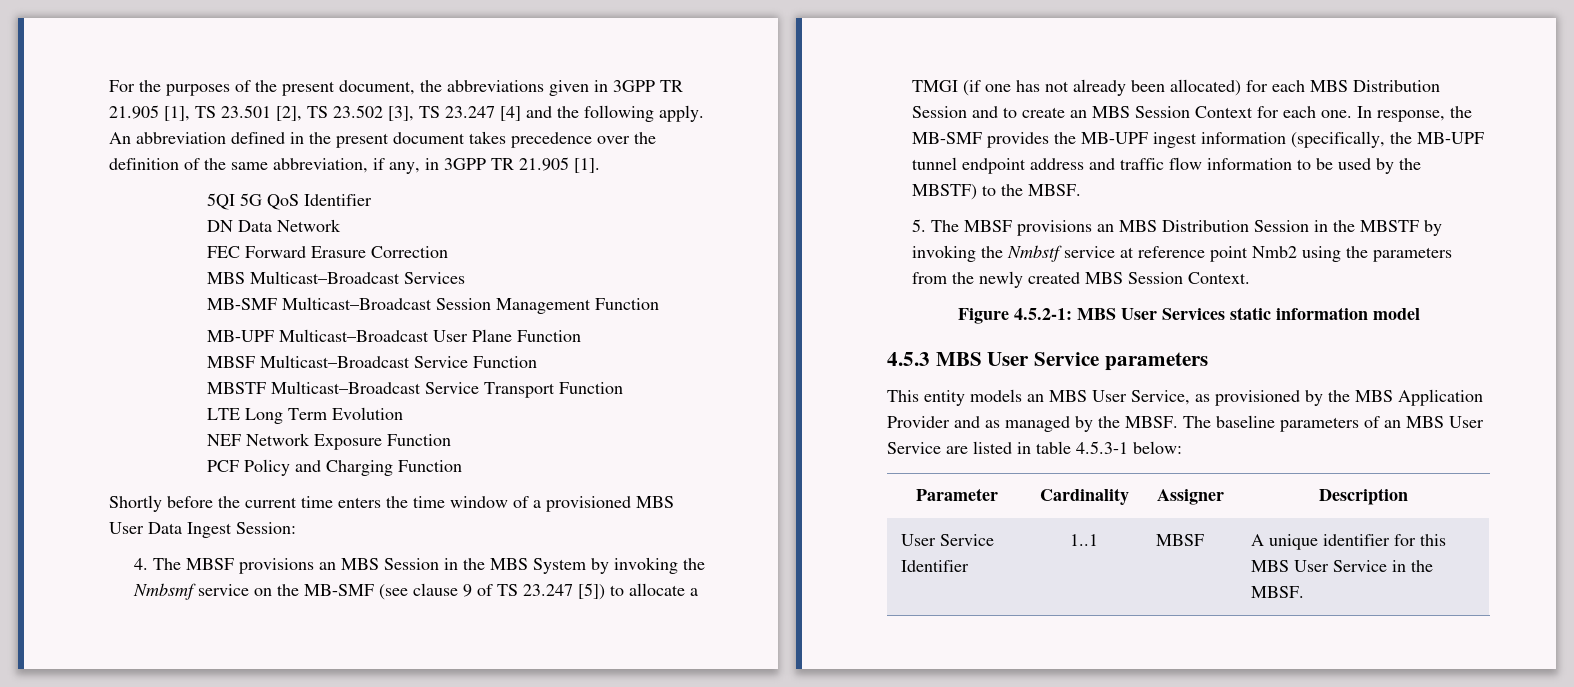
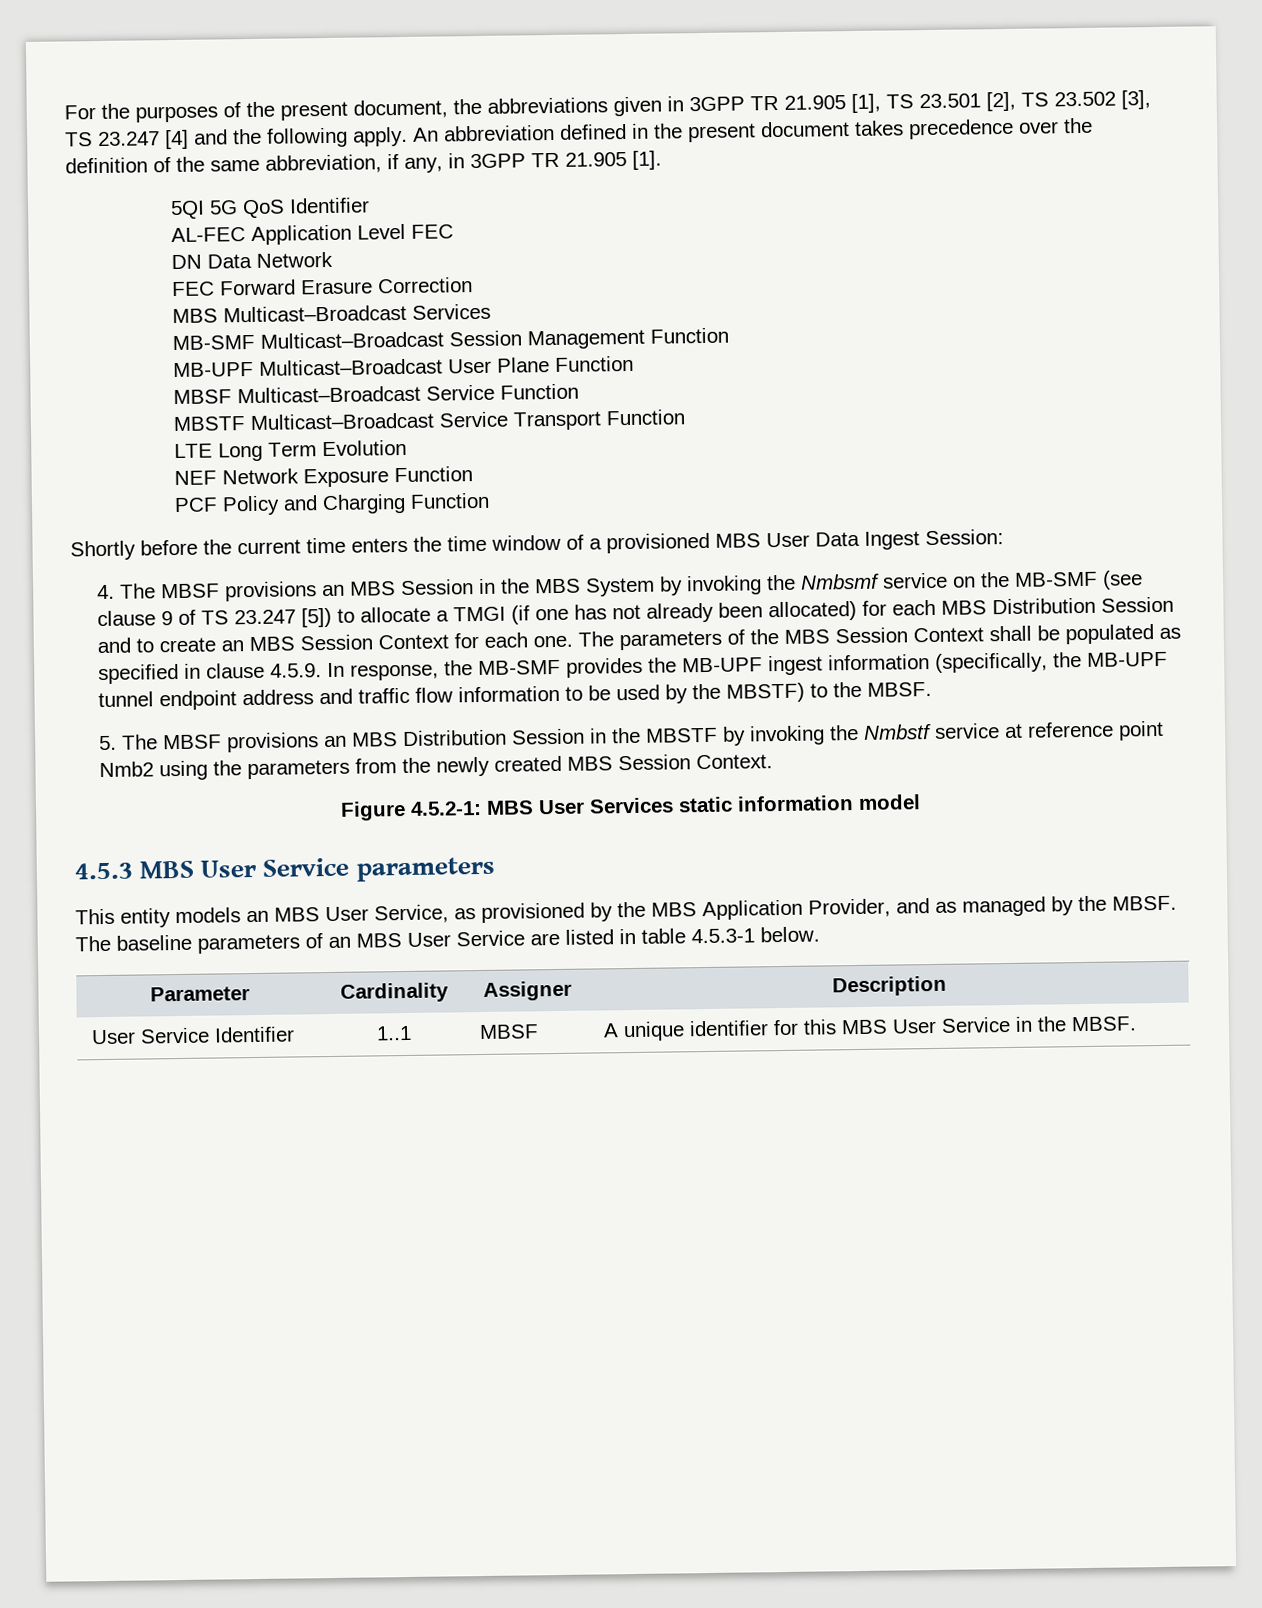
+ AL-FEC Application Level FEC
- In response, the MB-SMF provides the MB-UPF ingest information (specifically, the MB-UPF tunnel endpoint address and traffic flow information to be used by the MBSTF) to the MBSF.
+ The parameters of the MBS Session Context shall be populated as specified in clause 4.5.9. In response, the MB-SMF provides the MB-UPF ingest information (specifically, the MB-UPF tunnel endpoint address and traffic flow information to be used by the MBSTF) to the MBSF.
- This entity models an MBS User Service, as provisioned by the MBS Application Provider and as managed by the MBSF.
+ This entity models an MBS User Service, as provisioned by the MBS Application Provider, and as managed by the MBSF.
- The baseline parameters of an MBS User Service are listed in table 4.5.3-1 below:
+ The baseline parameters of an MBS User Service are listed in table 4.5.3-1 below.

